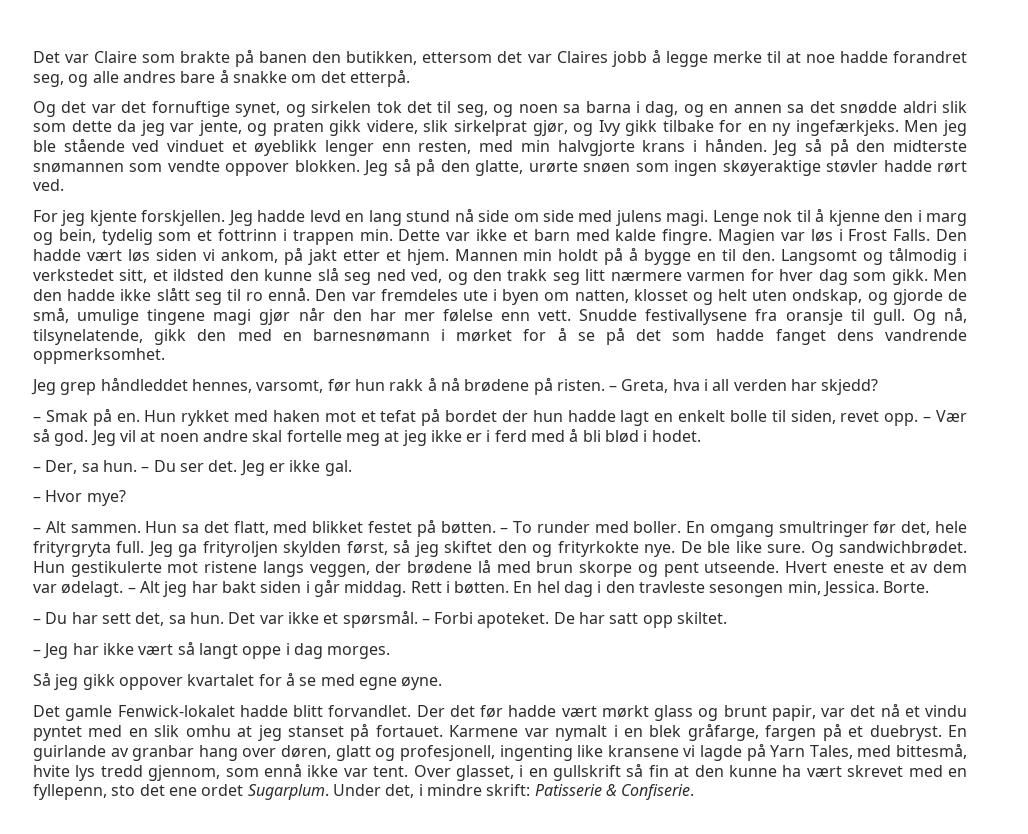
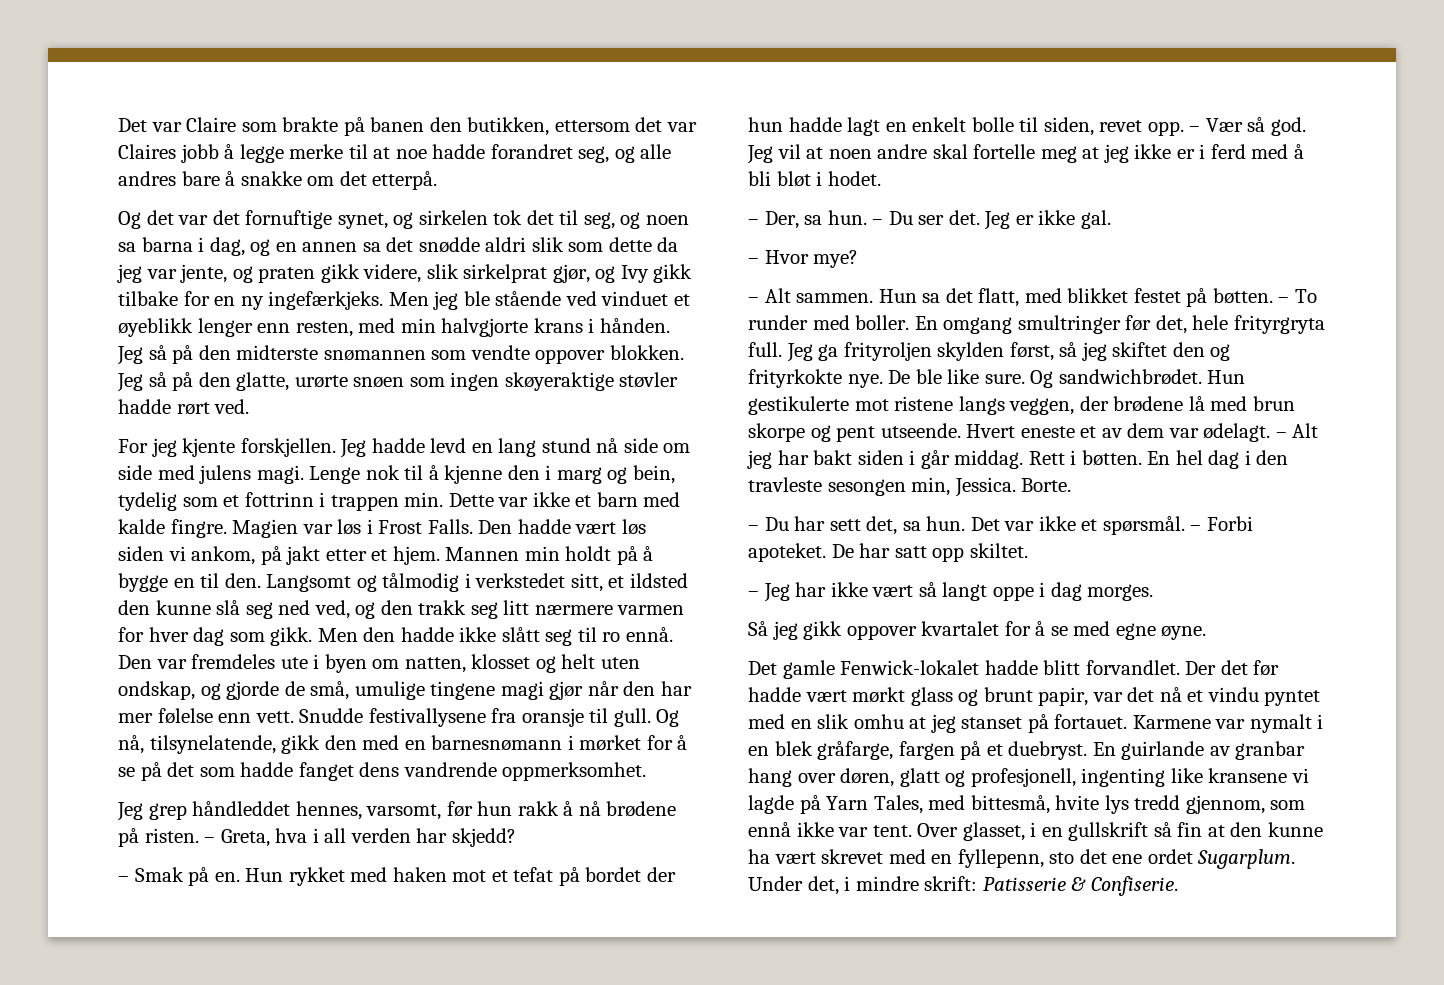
- Jeg vil at noen andre skal fortelle meg at jeg ikke er i ferd med å bli blød i hodet.
+ Jeg vil at noen andre skal fortelle meg at jeg ikke er i ferd med å bli bløt i hodet.

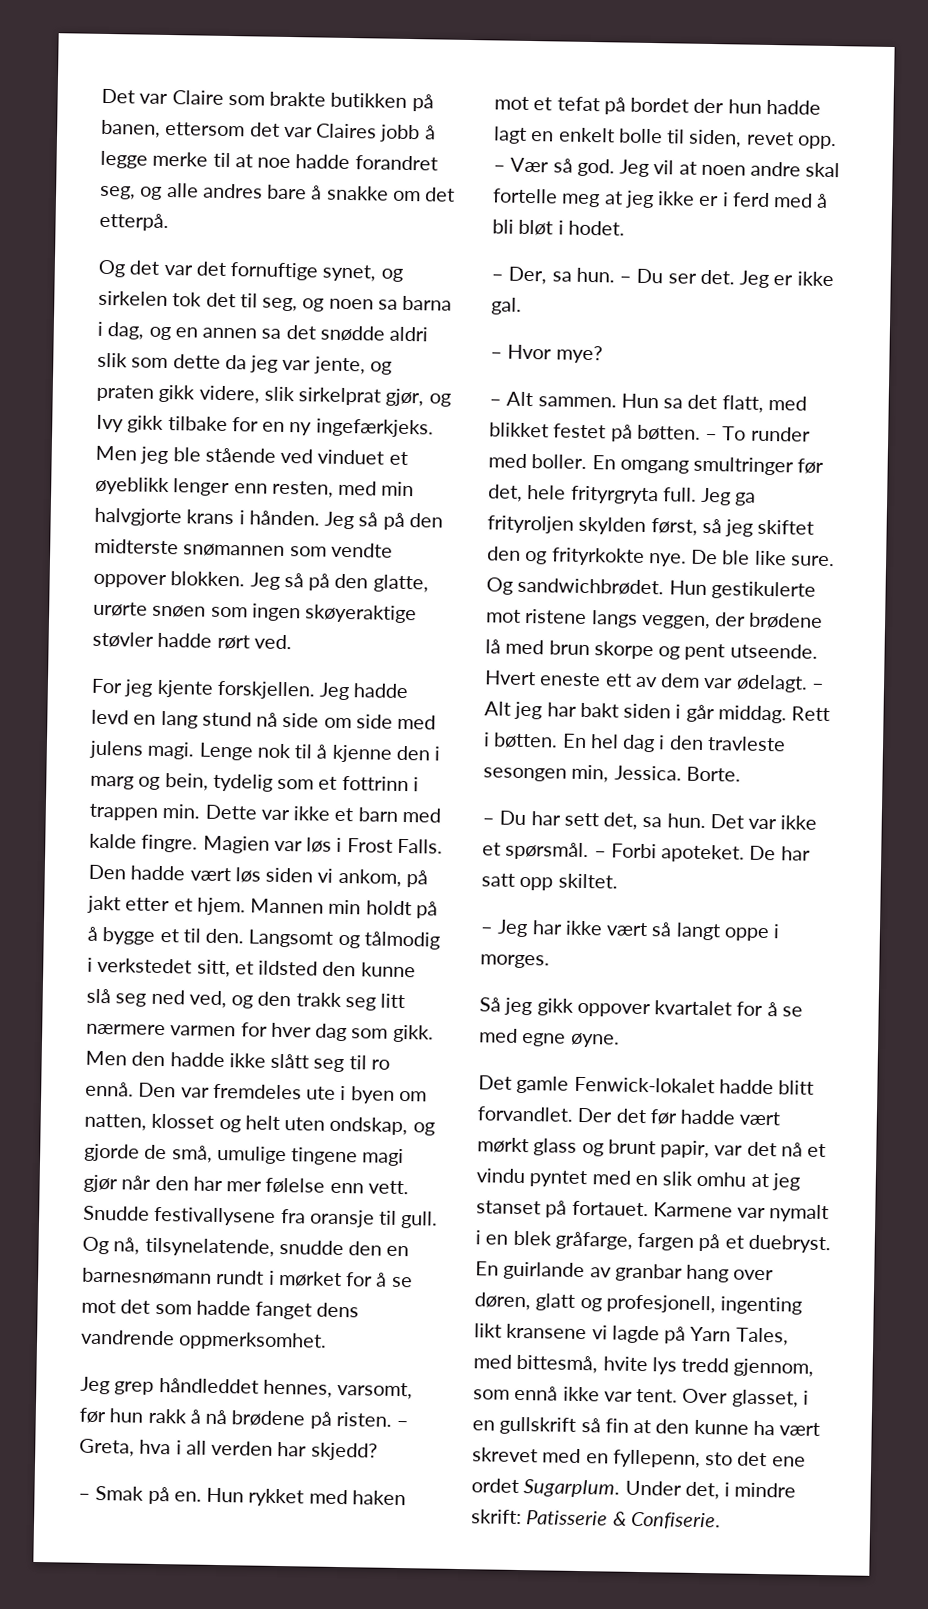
- Det var Claire som brakte på banen den butikken, ettersom det var Claires jobb å legge merke til at noe hadde forandret seg, og alle andres bare å snakke om det etterpå.
+ Det var Claire som brakte butikken på banen, ettersom det var Claires jobb å legge merke til at noe hadde forandret seg, og alle andres bare å snakke om det etterpå.
- Mannen min holdt på å bygge en til den.
+ Mannen min holdt på å bygge et til den.
- Og nå, tilsynelatende, gikk den med en barnesnømann i mørket for å se på det som hadde fanget dens vandrende oppmerksomhet.
+ Og nå, tilsynelatende, snudde den en barnesnømann rundt i mørket for å se mot det som hadde fanget dens vandrende oppmerksomhet.
- Hvert eneste et av dem var ødelagt.
+ Hvert eneste ett av dem var ødelagt.
- – Jeg har ikke vært så langt oppe i dag morges.
+ – Jeg har ikke vært så langt oppe i morges.
- En guirlande av granbar hang over døren, glatt og profesjonell, ingenting like kransene vi lagde på Yarn Tales, med bittesmå, hvite lys tredd gjennom, som ennå ikke var tent.
+ En guirlande av granbar hang over døren, glatt og profesjonell, ingenting likt kransene vi lagde på Yarn Tales, med bittesmå, hvite lys tredd gjennom, som ennå ikke var tent.

